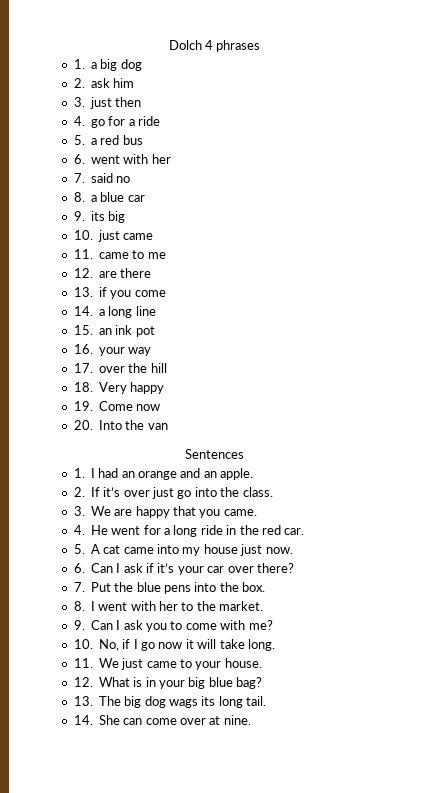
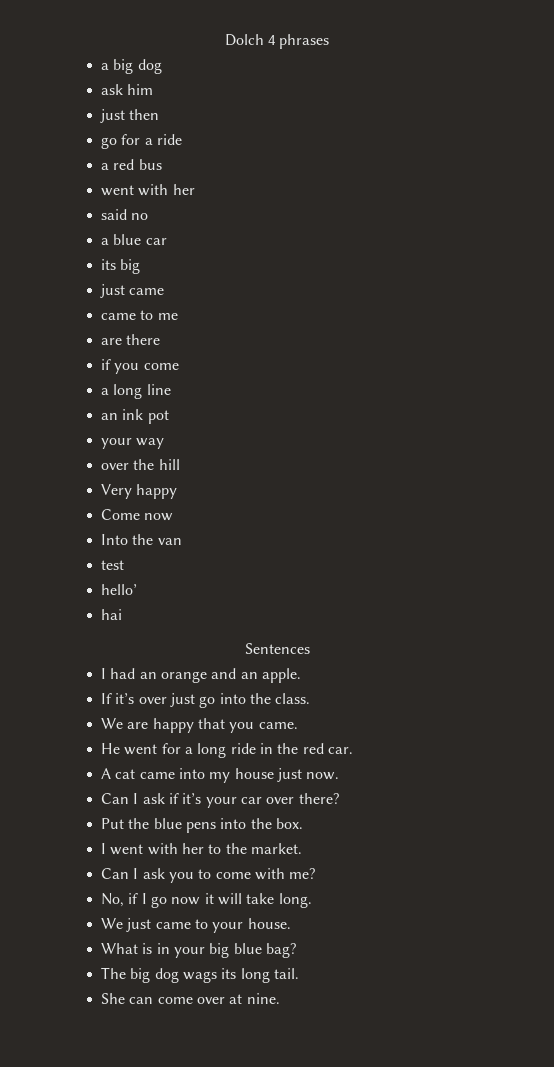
- 1. a big dog
+ a big dog
- 2. ask him
+ ask him
- 3. just then
+ just then
- 4. go for a ride
+ go for a ride
- 5. a red bus
- 6. went with her
+ a red bus
+ went with her
- 7. said no
+ said no
- 8. a blue car
+ a blue car
- 9. its big
- 10. just came
+ its big
+ just came
- 11. came to me
+ came to me
- 12. are there
+ are there
- 13. if you come
+ if you come
- 14. a long line
+ a long line
- 15. an ink pot
+ an ink pot
- 16. your way
+ your way
- 17. over the hill
+ over the hill
- 18. Very happy
+ Very happy
- 19. Come now
+ Come now
- 20. Into the van
+ Into the van
+ test
+ hello’
+ hai
- 1. I had an orange and an apple.
+ I had an orange and an apple.
- 2. If it’s over just go into the class.
+ If it’s over just go into the class.
- 3. We are happy that you came.
+ We are happy that you came.
- 4. He went for a long ride in the red car.
+ He went for a long ride in the red car.
- 5. A cat came into my house just now.
+ A cat came into my house just now.
- 6. Can I ask if it’s your car over there?
+ Can I ask if it’s your car over there?
- 7. Put the blue pens into the box.
+ Put the blue pens into the box.
- 8. I went with her to the market.
+ I went with her to the market.
- 9. Can I ask you to come with me?
+ Can I ask you to come with me?
- 10. No, if I go now it will take long.
+ No, if I go now it will take long.
- 11. We just came to your house.
+ We just came to your house.
- 12. What is in your big blue bag?
+ What is in your big blue bag?
- 13. The big dog wags its long tail.
+ The big dog wags its long tail.
- 14. She can come over at nine.
+ She can come over at nine.

